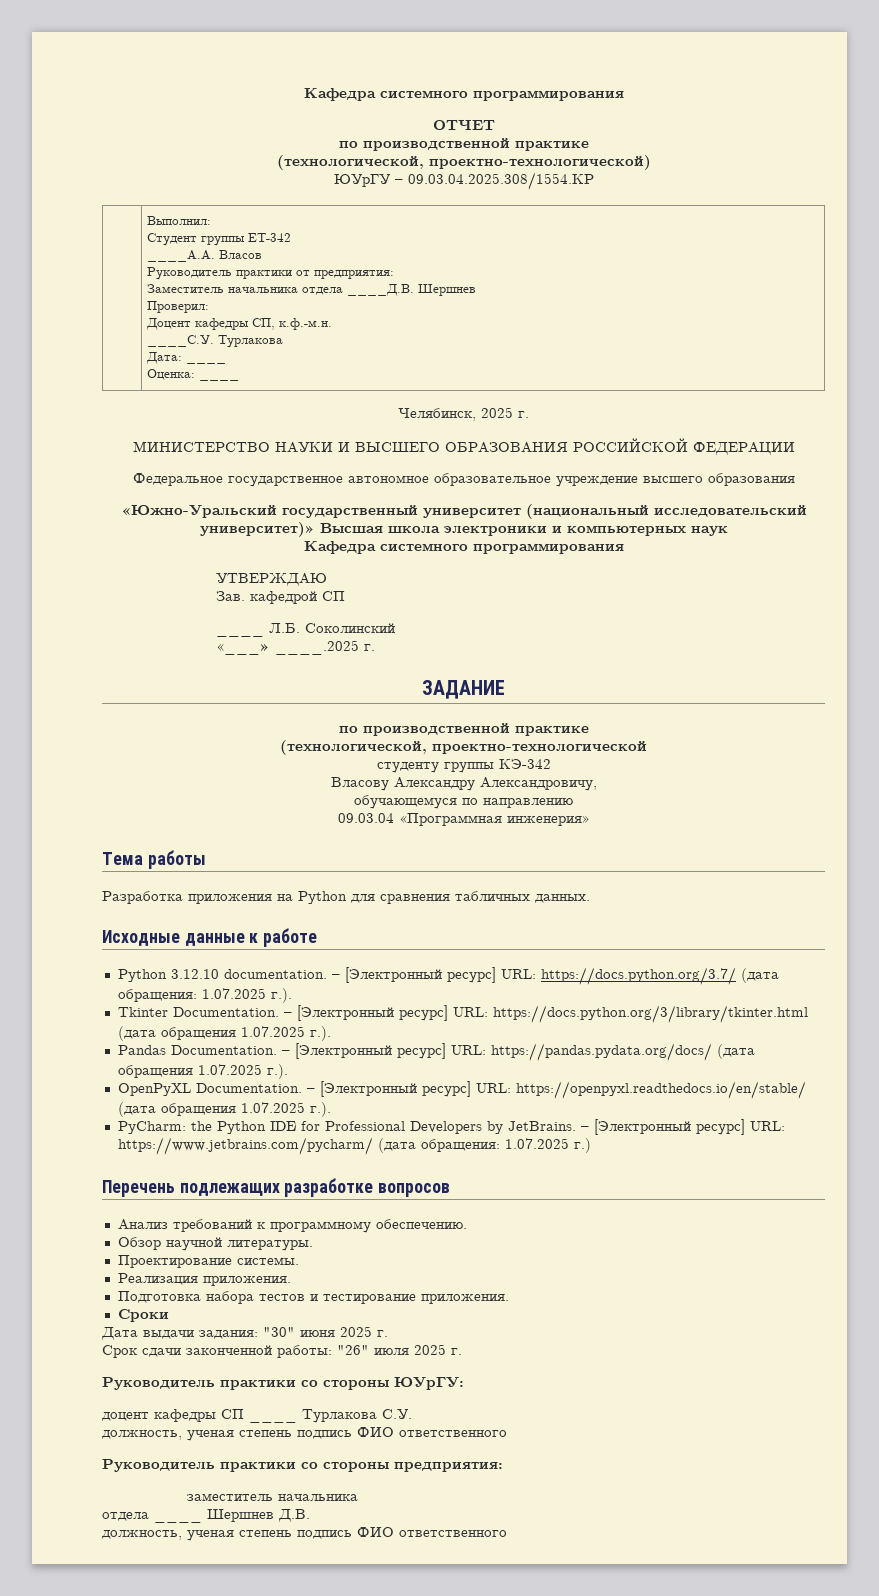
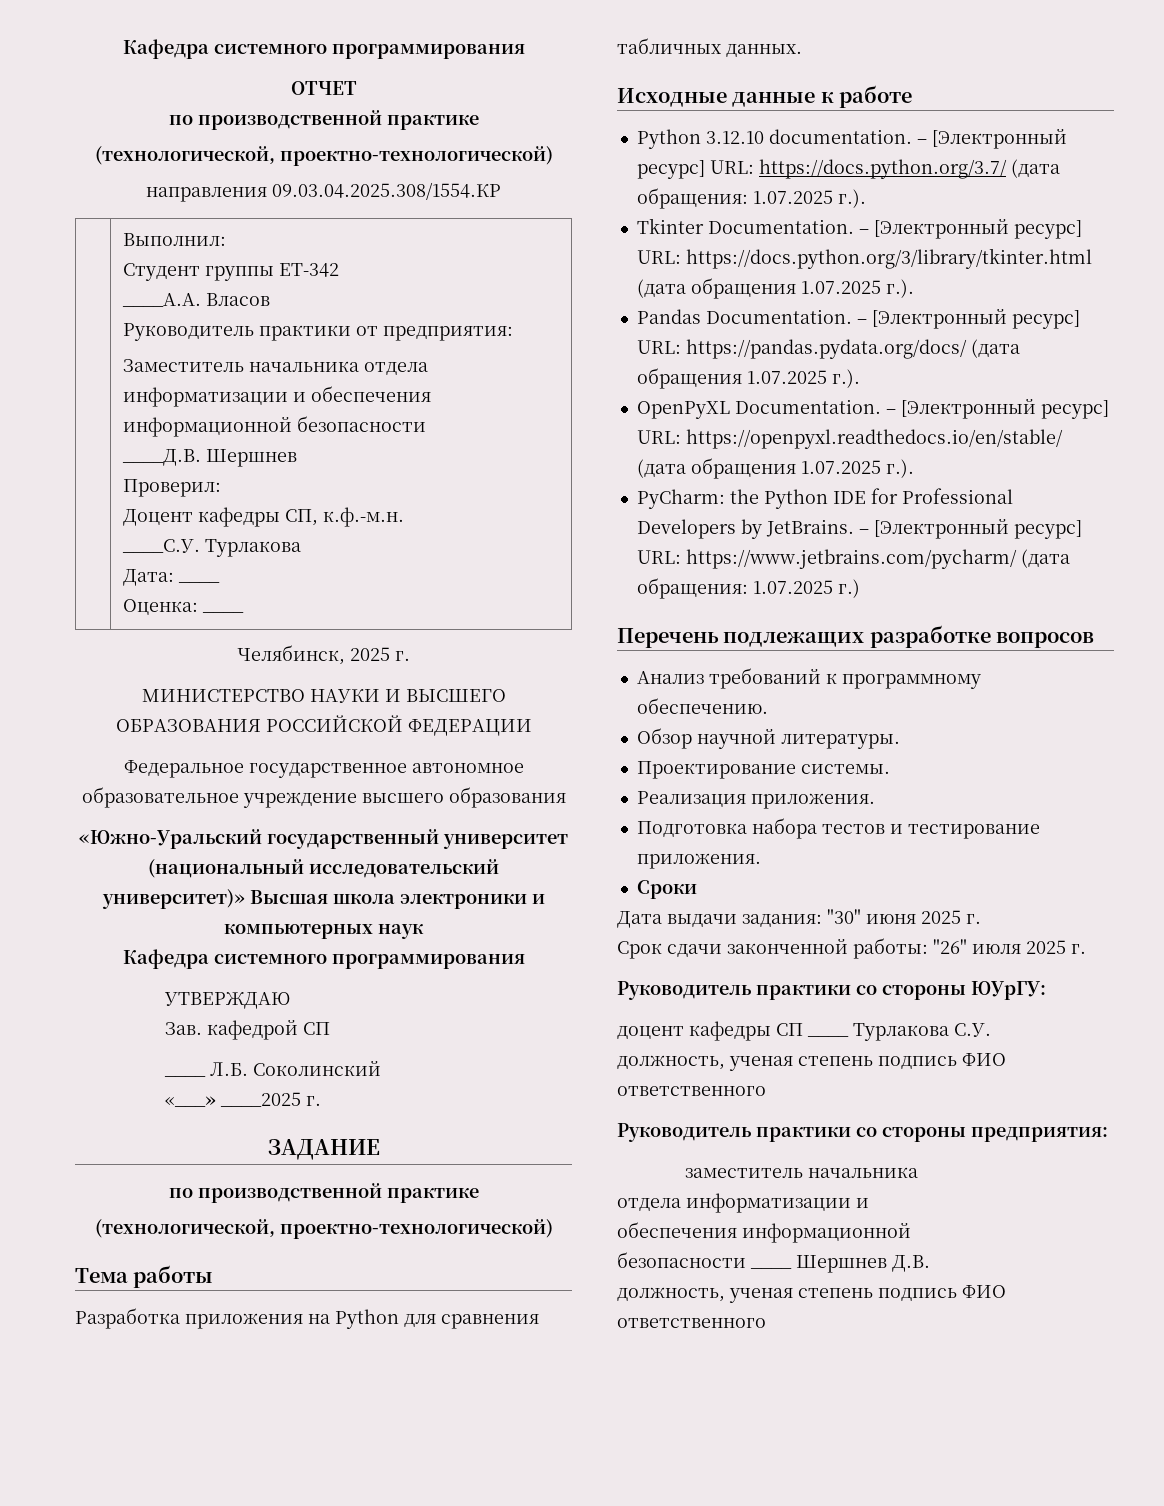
- ЮУрГУ – 09.03.04.2025.308/1554.КР
+ направления 09.03.04.2025.308/1554.КР
  | Выполнил:
  Студент группы ЕТ-342
  ____А.А. Власов
  Руководитель практики от предприятия:
- Заместитель начальника отдела ____Д.В. Шершнев
+ Заместитель начальника отдела информатизации и обеспечения информационной безопасности
+ ____Д.В. Шершнев
- «___» ____.2025 г.
+ «___» ____2025 г.
  ЗАДАНИЕ
  по производственной практике
- (технологической, проектно-технологической
- студенту группы КЭ-342
- Власову Александру Александровичу,
- обучающемуся по направлению
- 09.03.04 «Программная инженерия»
+ (технологической, проектно-технологической)
  заместитель начальника
- отдела ____ Шершнев Д.В.
+ отдела информатизации и
+ обеспечения информационной
+ безопасности ____ Шершнев Д.В.

